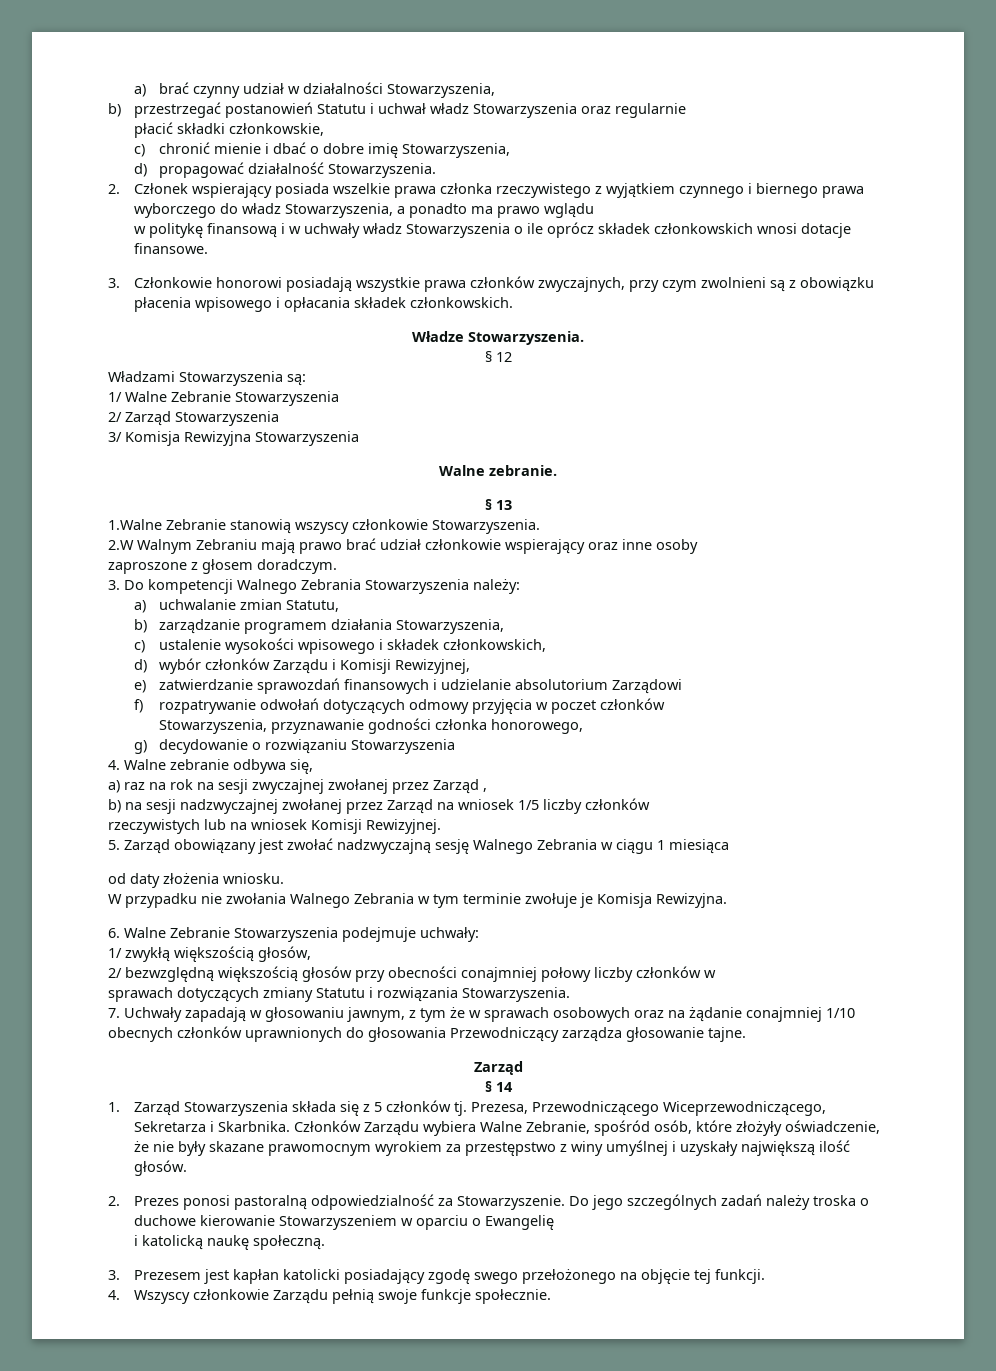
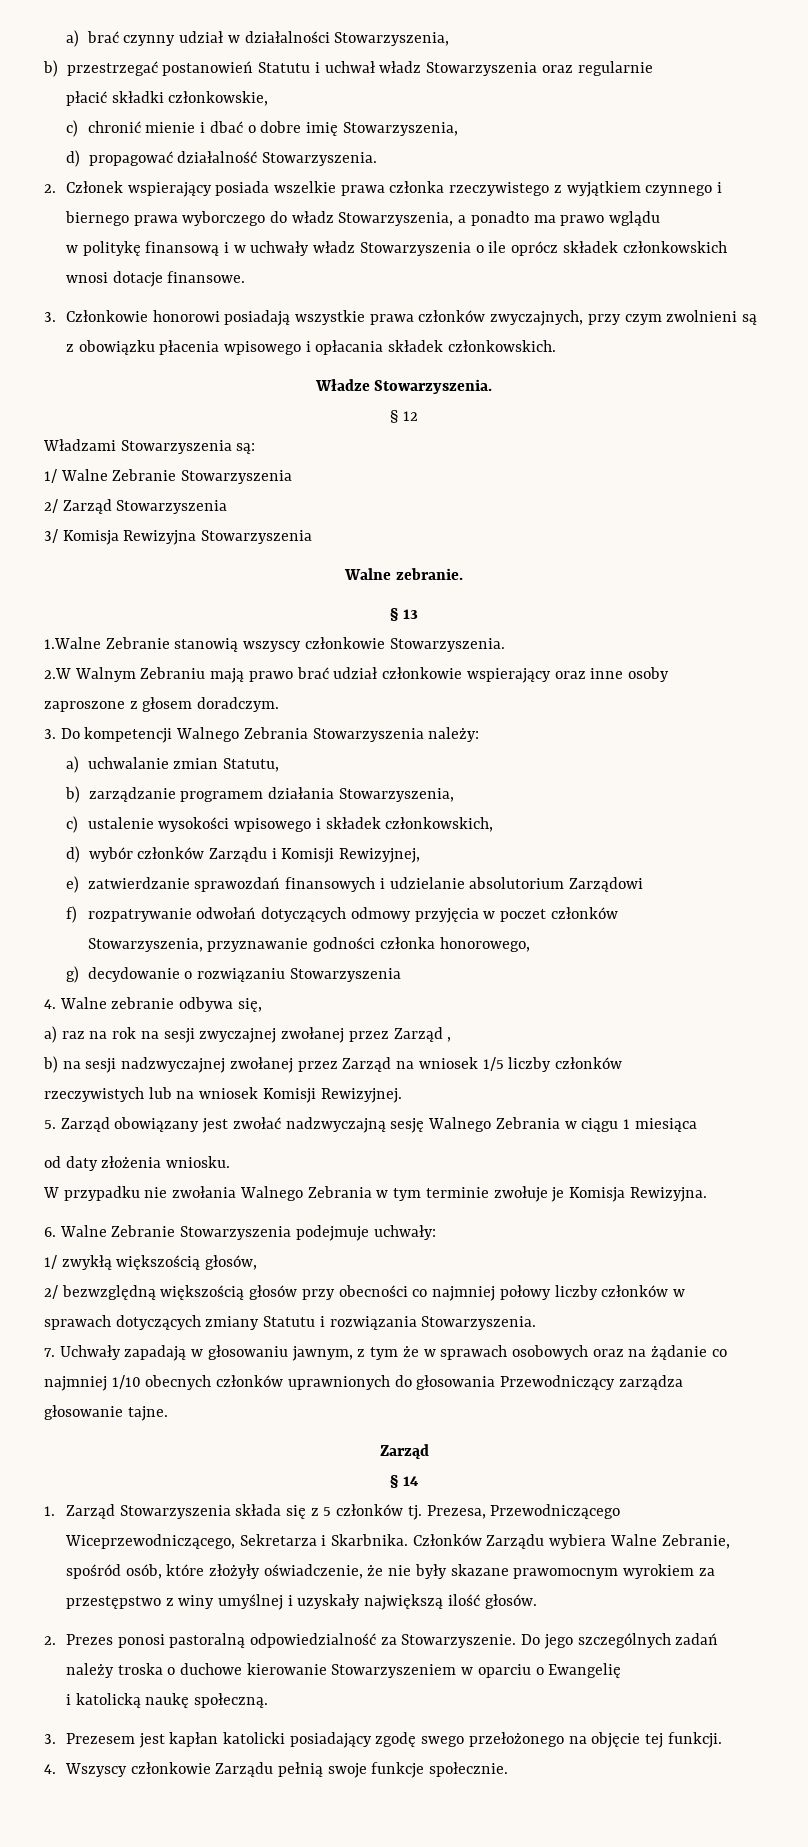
- 2/ bezwzględną większością głosów przy obecności conajmniej połowy liczby członków w
+ 2/ bezwzględną większością głosów przy obecności co najmniej połowy liczby członków w
- 7. Uchwały zapadają w głosowaniu jawnym, z tym że w sprawach osobowych oraz na żądanie conajmniej 1/10 obecnych członków uprawnionych do głosowania Przewodniczący zarządza głosowanie tajne.
+ 7. Uchwały zapadają w głosowaniu jawnym, z tym że w sprawach osobowych oraz na żądanie co najmniej 1/10 obecnych członków uprawnionych do głosowania Przewodniczący zarządza głosowanie tajne.

